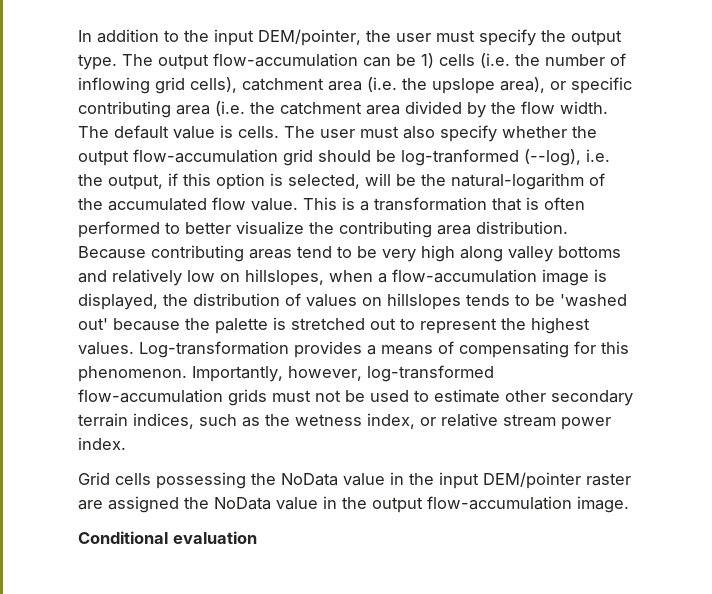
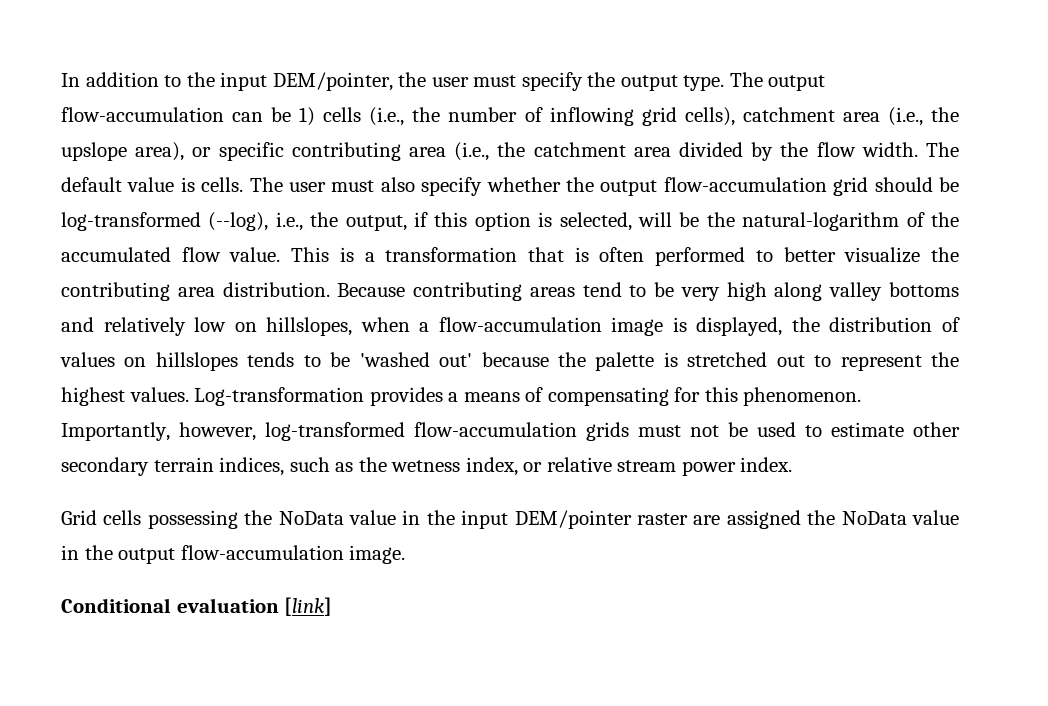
- The output flow-accumulation can be 1) cells (i.e. the number of inflowing grid cells), catchment area (i.e. the upslope area), or specific contributing area (i.e. the catchment area divided by the flow width.
+ The output flow-accumulation can be 1) cells (i.e., the number of inflowing grid cells), catchment area (i.e., the upslope area), or specific contributing area (i.e., the catchment area divided by the flow width.
- The user must also specify whether the output flow-accumulation grid should be log-tranformed (--log), i.e. the output, if this option is selected, will be the natural-logarithm of the accumulated flow value.
+ The user must also specify whether the output flow-accumulation grid should be log-transformed (--log), i.e., the output, if this option is selected, will be the natural-logarithm of the accumulated flow value.
- Conditional evaluation
+ Conditional evaluation [link]

